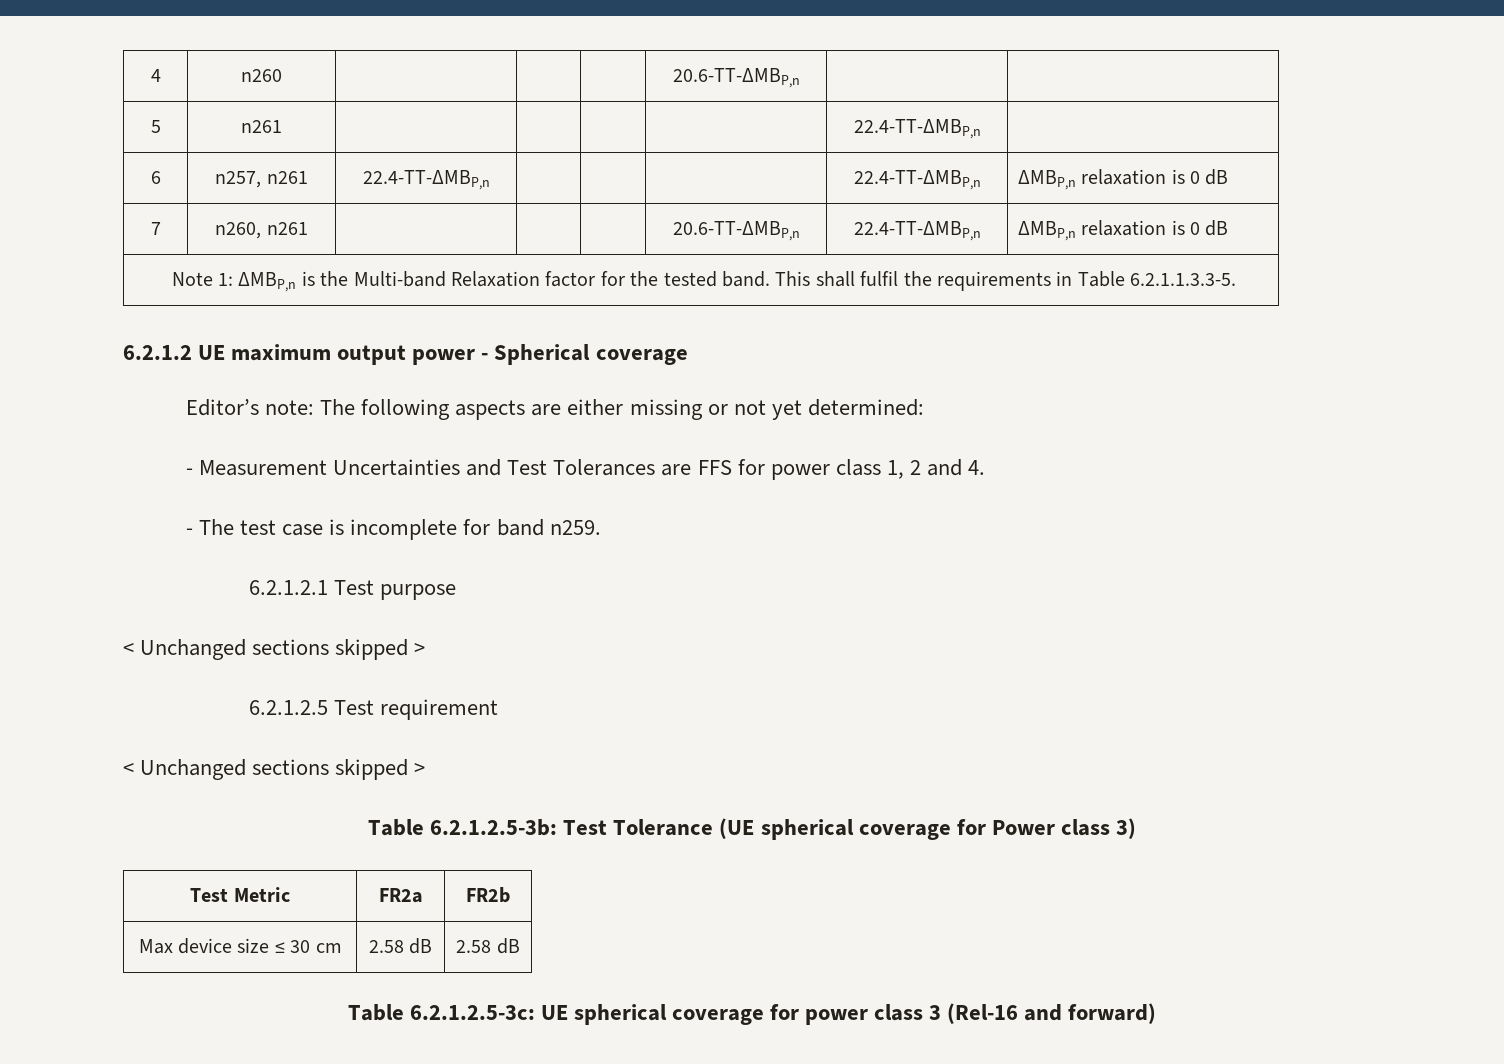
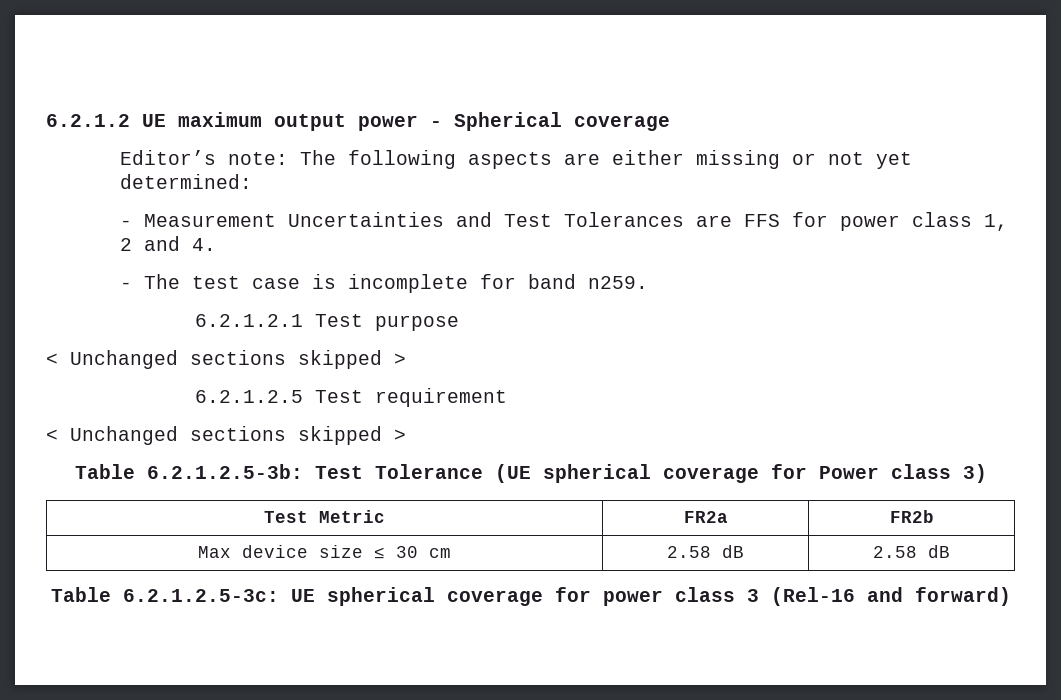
- 4 | n260 | | | | 20.6-TT-ΔMBP,n | |
- 5 | n261 | | | | | 22.4-TT-ΔMBP,n |
- 6 | n257, n261 | 22.4-TT-ΔMBP,n | | | | 22.4-TT-ΔMBP,n | ΔMBP,n relaxation is 0 dB
- 7 | n260, n261 | | | | 20.6-TT-ΔMBP,n | 22.4-TT-ΔMBP,n | ΔMBP,n relaxation is 0 dB
- Note 1: ΔMBP,n is the Multi-band Relaxation factor for the tested band. This shall fulfil the requirements in Table 6.2.1.1.3.3-5.

